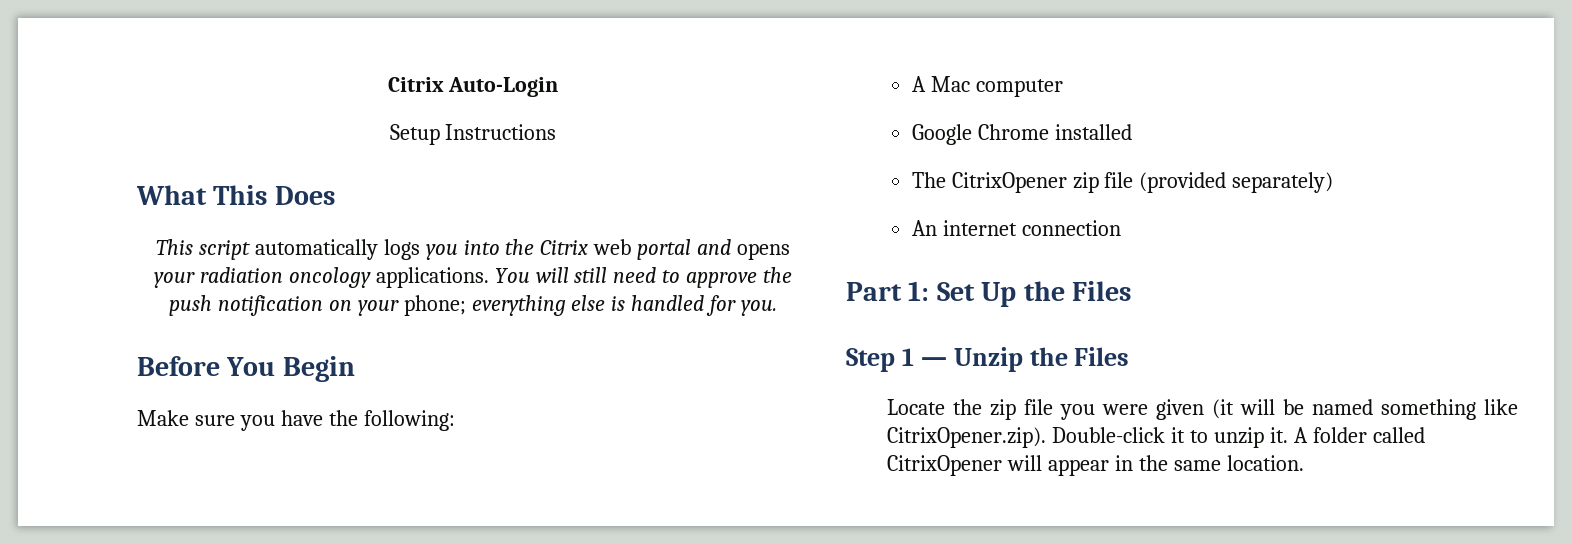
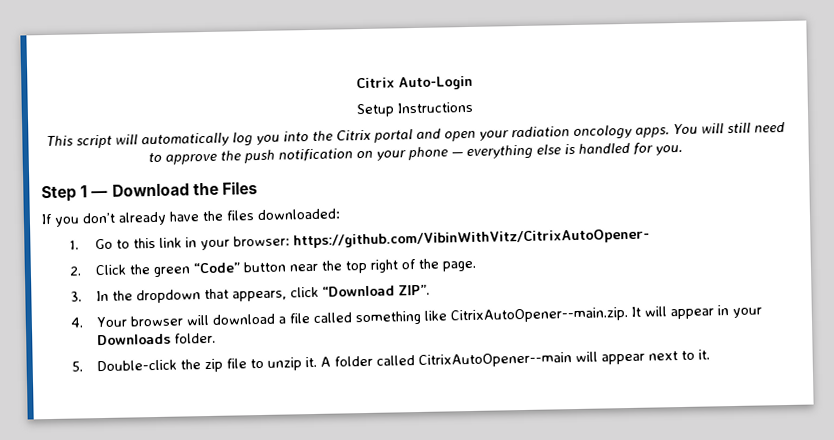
- What This Does
- This script automatically logs you into the Citrix web portal and opens your radiation oncology applications.
+ This script will automatically log you into the Citrix portal and open your radiation oncology apps.
- You will still need to approve the push notification on your phone; everything else is handled for you.
+ You will still need to approve the push notification on your phone — everything else is handled for you.
- Before You Begin
- Make sure you have the following:
- A Mac computer
- Google Chrome installed
- The CitrixOpener zip file (provided separately)
- An internet connection
- Part 1: Set Up the Files
- Step 1 — Unzip the Files
- Locate the zip file you were given (it will be named something like CitrixOpener.zip). Double-click it to unzip it.
+ Step 1 — Download the Files
+ If you don’t already have the files downloaded:
+ 1. Go to this link in your browser: https://github.com/VibinWithVitz/CitrixAutoOpener-
+ 2. Click the green “Code” button near the top right of the page.
+ 3. In the dropdown that appears, click “Download ZIP”.
+ 4. Your browser will download a file called something like CitrixAutoOpener--main.zip. It will appear in your Downloads folder.
+ 5. Double-click the zip file to unzip it.
- A folder called CitrixOpener will appear in the same location.
+ A folder called CitrixAutoOpener--main will appear next to it.

